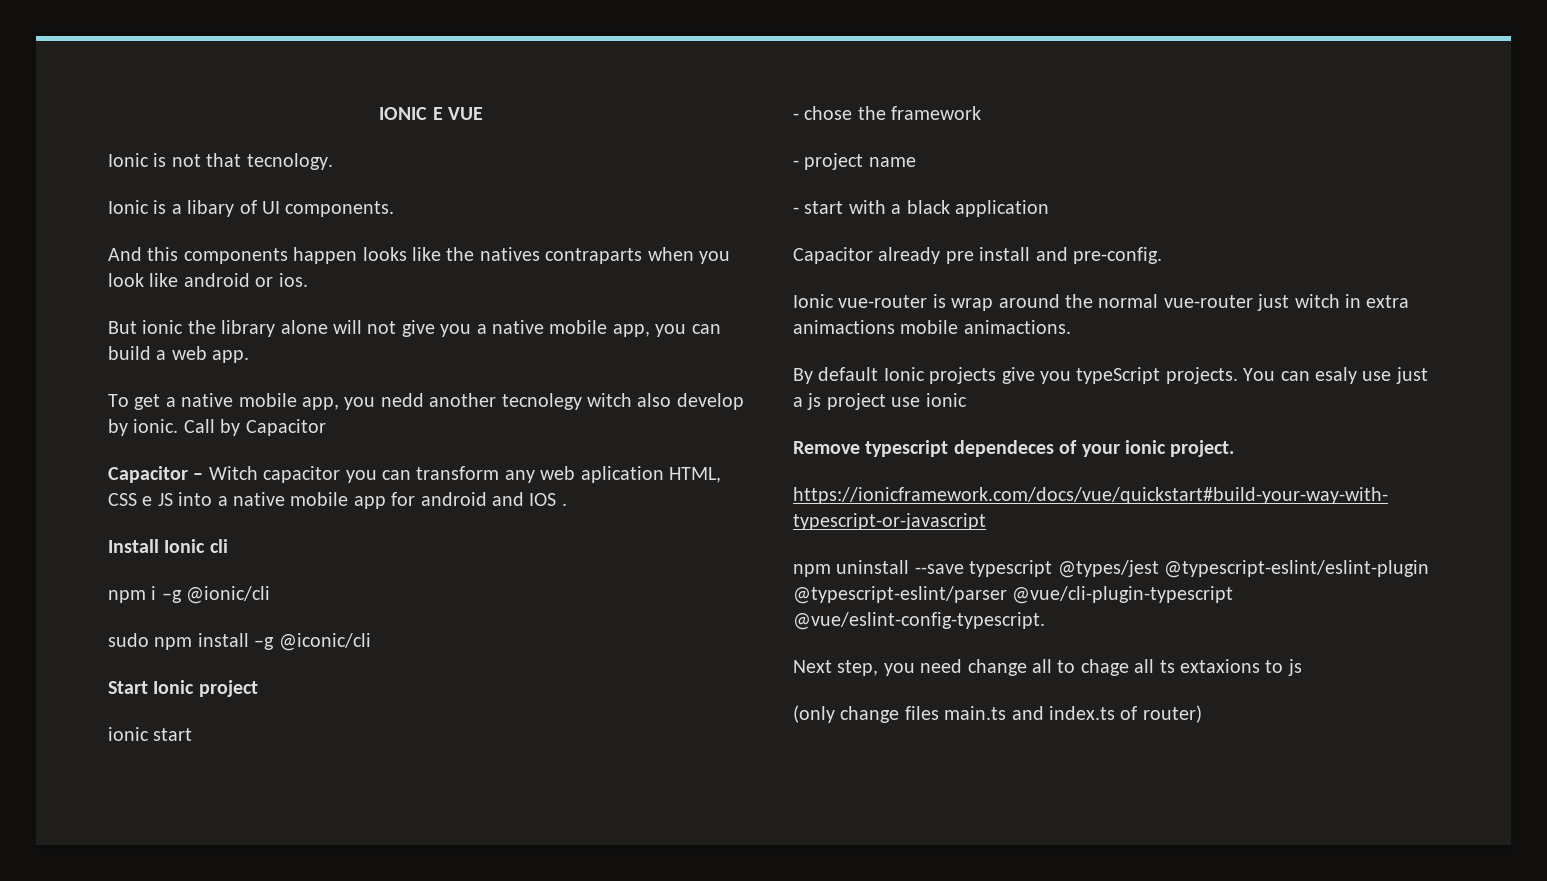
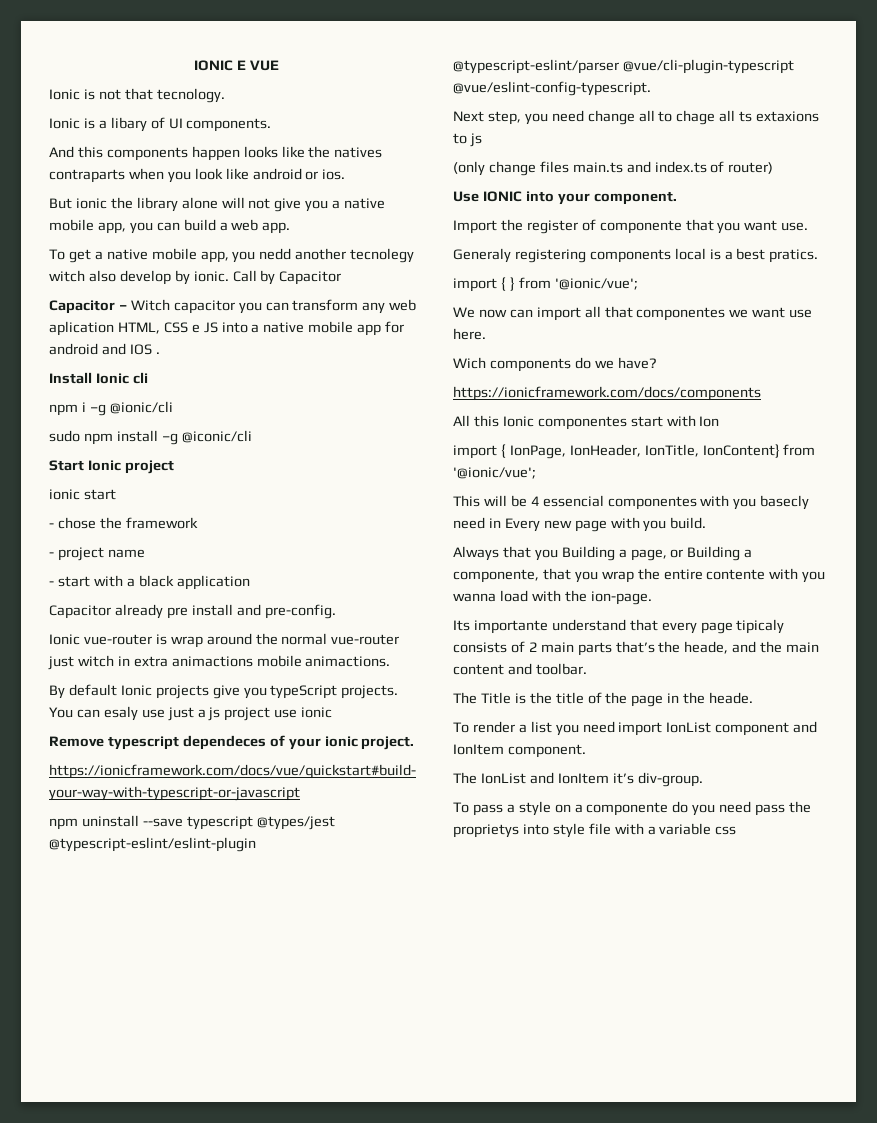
+ Use IONIC into your component.
+ Import the register of componente that you want use.
+ Generaly registering components local is a best pratics.
+ import { } from '@ionic/vue';
+ We now can import all that componentes we want use here.
+ Wich components do we have?
+ https://ionicframework.com/docs/components
+ All this Ionic componentes start with Ion
+ import { IonPage, IonHeader, IonTitle, IonContent} from '@ionic/vue';
+ This will be 4 essencial componentes with you basecly need in Every new page with you build.
+ Always that you Building a page, or Building a componente, that you wrap the entire contente with you wanna load with the ion-page.
+ Its importante understand that every page tipicaly consists of 2 main parts that’s the heade, and the main content and toolbar.
+ The Title is the title of the page in the heade.
+ To render a list you need import IonList component and IonItem component.
+ The IonList and IonItem it’s div-group.
+ To pass a style on a componente do you need pass the proprietys into style file with a variable css

